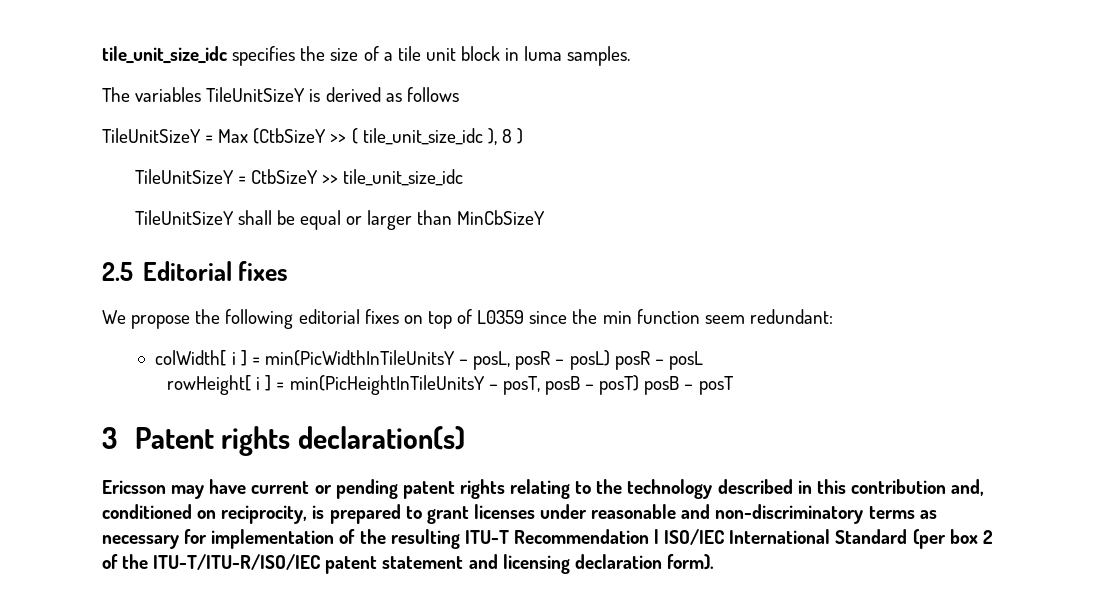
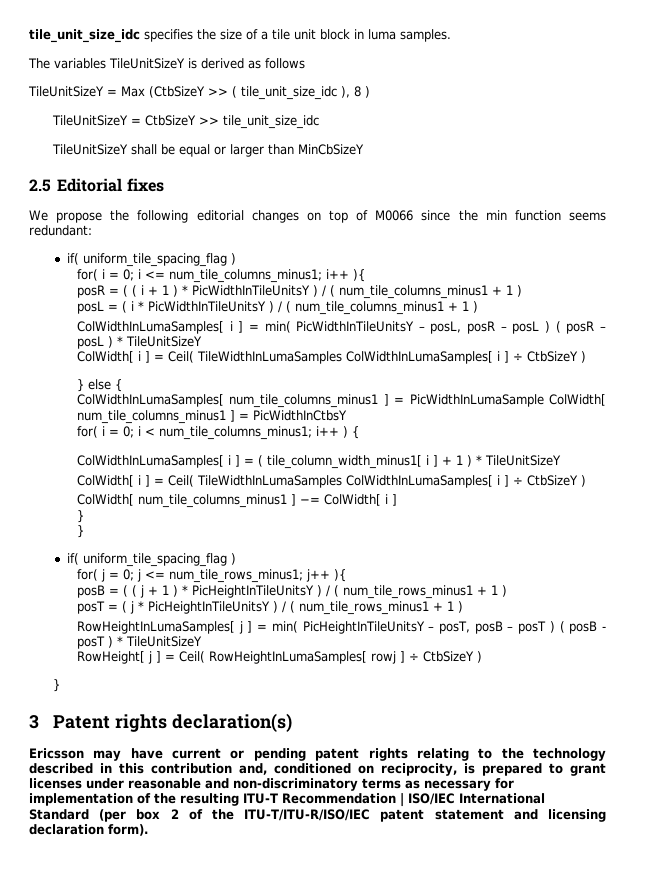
- We propose the following editorial fixes on top of L0359 since the min function seem redundant:
- colWidth[ i ] = min(PicWidthInTileUnitsY – posL, posR – posL) posR – posL
- rowHeight[ i ] = min(PicHeightInTileUnitsY – posT, posB – posT) posB – posT
+ We propose the following editorial changes on top of M0066 since the min function seems redundant:
+ if( uniform_tile_spacing_flag )
+ for( i = 0; i <= num_tile_columns_minus1; i++ ){
+ posR = ( ( i + 1 ) * PicWidthInTileUnitsY ) / ( num_tile_columns_minus1 + 1 )
+ posL = ( i * PicWidthInTileUnitsY ) / ( num_tile_columns_minus1 + 1 )
+ ColWidthInLumaSamples[ i ] = min( PicWidthInTileUnitsY – posL, posR – posL ) ( posR – posL ) * TileUnitSizeY
+ ColWidth[ i ] = Ceil( TileWidthInLumaSamples ColWidthInLumaSamples[ i ] ÷ CtbSizeY )
+ } else {
+ ColWidthInLumaSamples[ num_tile_columns_minus1 ] = PicWidthInLumaSample ColWidth[ num_tile_columns_minus1 ] = PicWidthInCtbsY
+ for( i = 0; i < num_tile_columns_minus1; i++ ) {
+ ColWidthInLumaSamples[ i ] = ( tile_column_width_minus1[ i ] + 1 ) * TileUnitSizeY
+ ColWidth[ i ] = Ceil( TileWidthInLumaSamples ColWidthInLumaSamples[ i ] ÷ CtbSizeY )
+ ColWidth[ num_tile_columns_minus1 ] −= ColWidth[ i ]
+ }
+ }
+ if( uniform_tile_spacing_flag )
+ for( j = 0; j <= num_tile_rows_minus1; j++ ){
+ posB = ( ( j + 1 ) * PicHeightInTileUnitsY ) / ( num_tile_rows_minus1 + 1 )
+ posT = ( j * PicHeightInTileUnitsY ) / ( num_tile_rows_minus1 + 1 )
+ RowHeightInLumaSamples[ j ] = min( PicHeightInTileUnitsY – posT, posB – posT ) ( posB - posT ) * TileUnitSizeY
+ RowHeight[ j ] = Ceil( RowHeightInLumaSamples[ rowj ] ÷ CtbSizeY )
+ }

